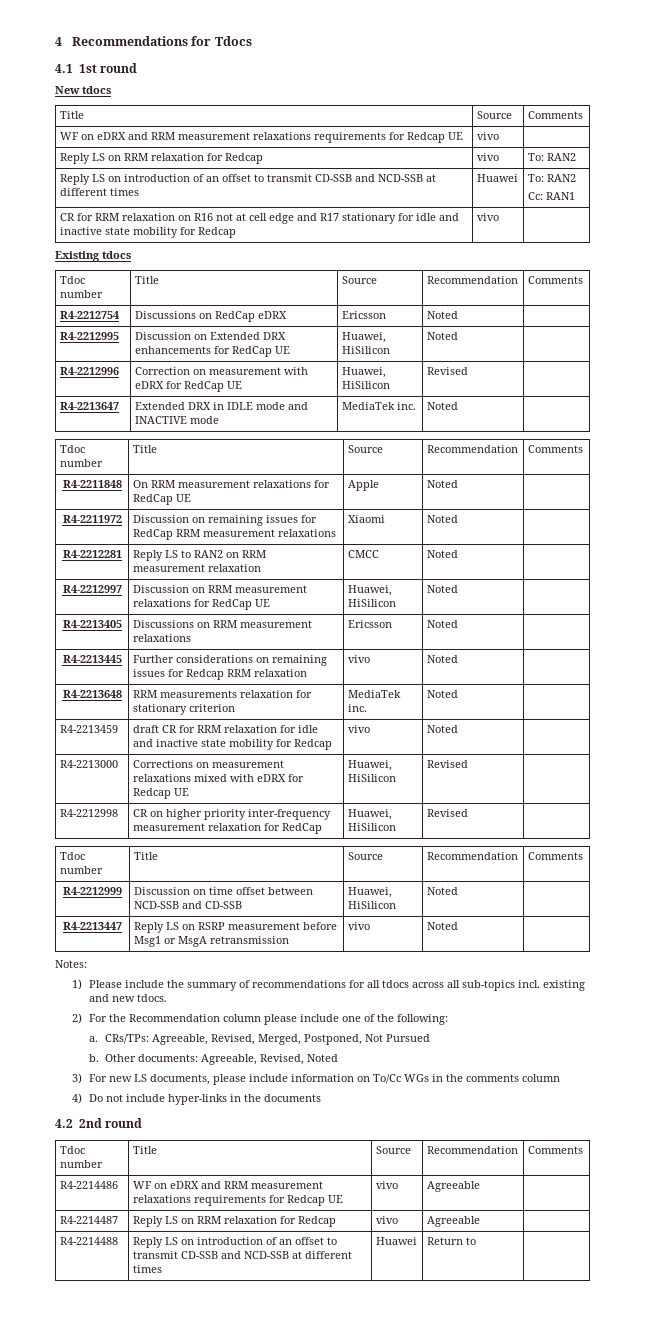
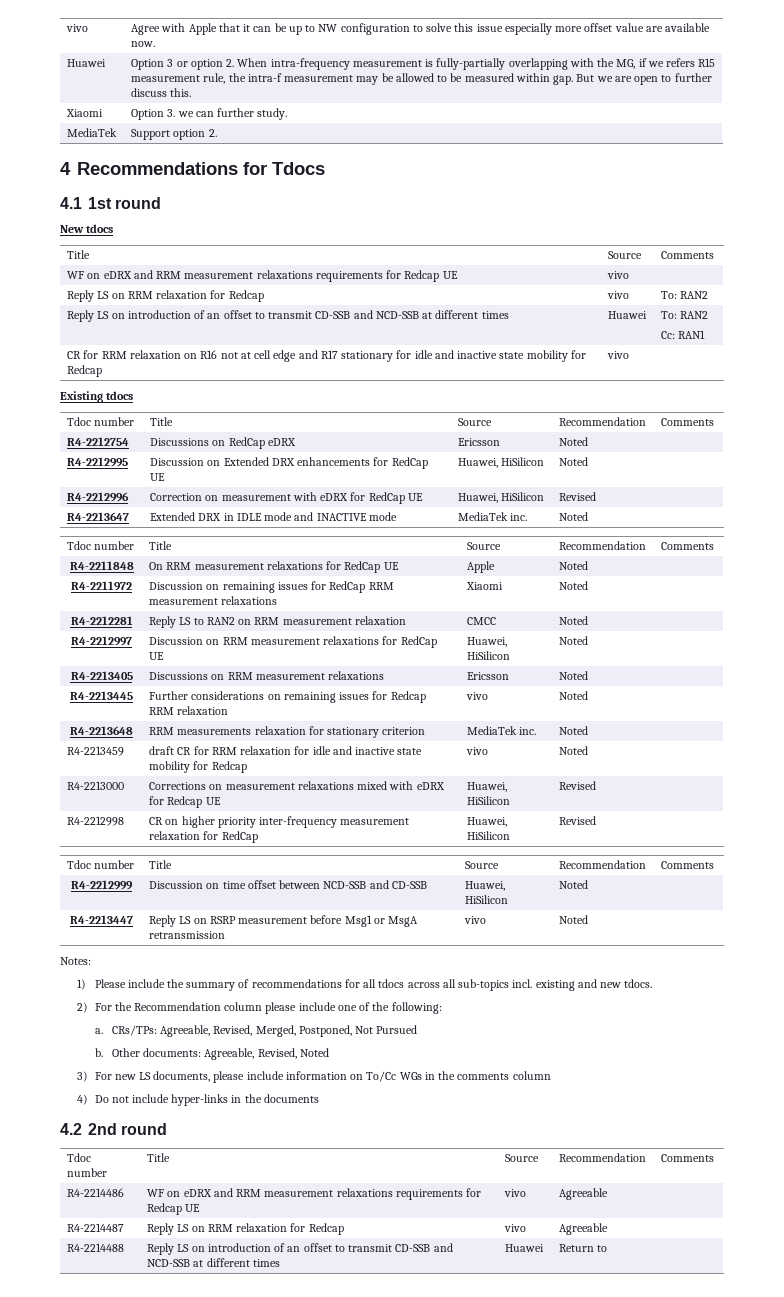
+ vivo | Agree with Apple that it can be up to NW configuration to solve this issue especially more offset value are available now.
+ Huawei | Option 3 or option 2. When intra-frequency measurement is fully-partially overlapping with the MG, if we refers R15 measurement rule, the intra-f measurement may be allowed to be measured within gap. But we are open to further discuss this.
+ Xiaomi | Option 3. we can further study.
+ MediaTek | Support option 2.

